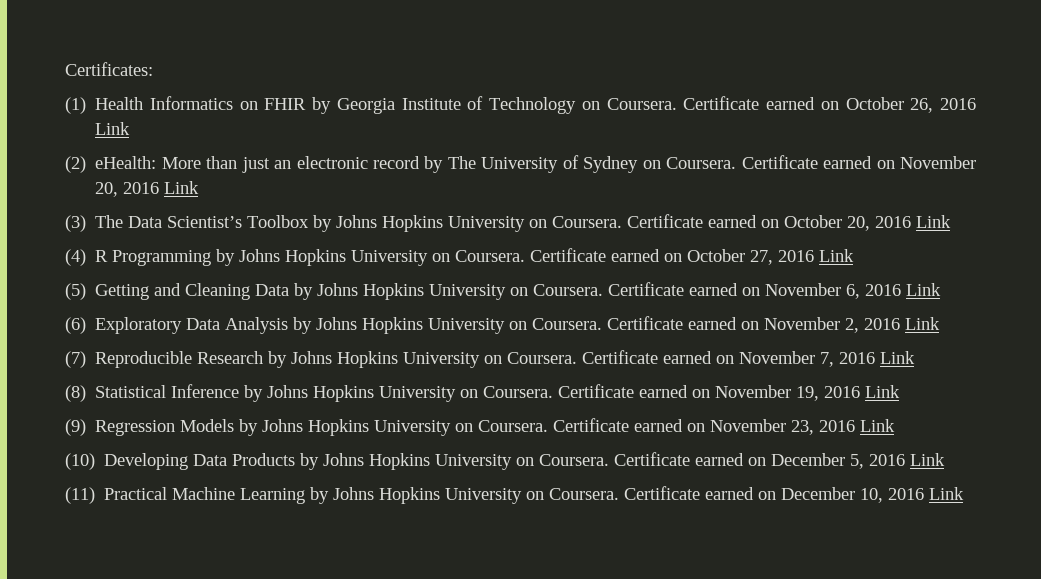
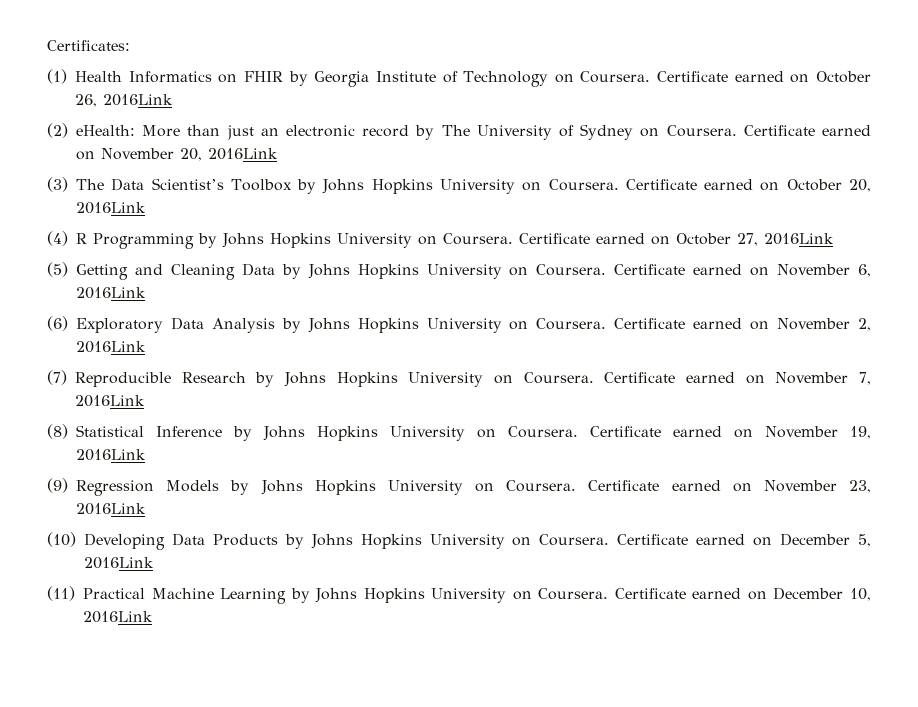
- Certificate earned on October 26, 2016 Link
+ Certificate earned on October 26, 2016Link
- Certificate earned on November 20, 2016 Link
+ Certificate earned on November 20, 2016Link
- Certificate earned on October 20, 2016 Link
+ Certificate earned on October 20, 2016Link
- Certificate earned on October 27, 2016 Link
+ Certificate earned on October 27, 2016Link
- Certificate earned on November 6, 2016 Link
+ Certificate earned on November 6, 2016Link
- Certificate earned on November 2, 2016 Link
+ Certificate earned on November 2, 2016Link
- Certificate earned on November 7, 2016 Link
+ Certificate earned on November 7, 2016Link
- Certificate earned on November 19, 2016 Link
+ Certificate earned on November 19, 2016Link
- Certificate earned on November 23, 2016 Link
+ Certificate earned on November 23, 2016Link
- Certificate earned on December 5, 2016 Link
+ Certificate earned on December 5, 2016Link
- Certificate earned on December 10, 2016 Link
+ Certificate earned on December 10, 2016Link

